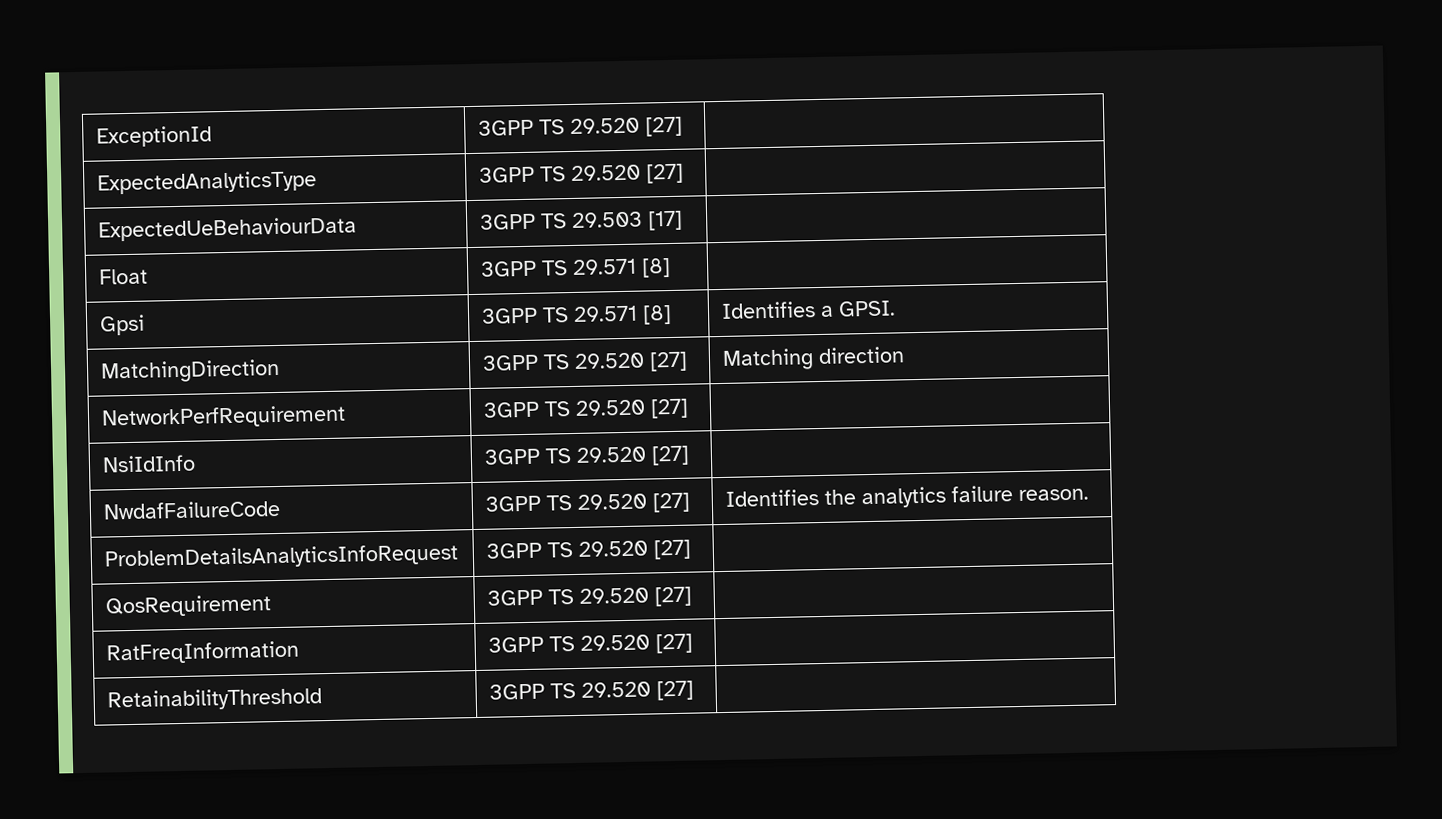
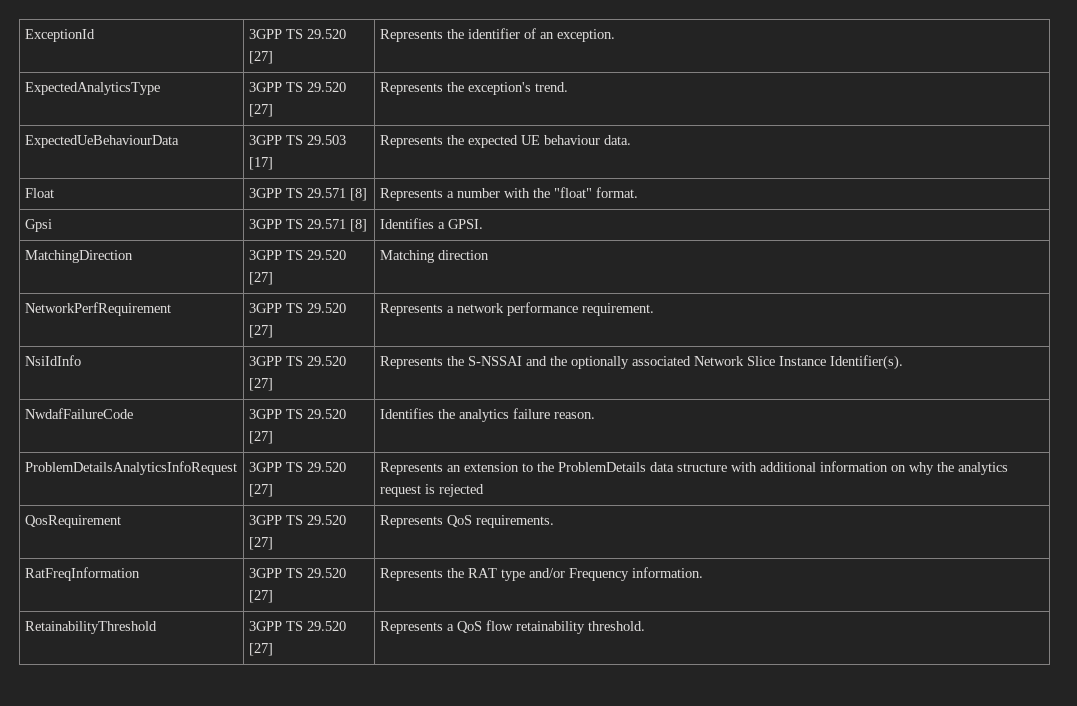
- ExceptionId | 3GPP TS 29.520 [27] |
+ ExceptionId | 3GPP TS 29.520 [27] | Represents the identifier of an exception.
- ExpectedAnalyticsType | 3GPP TS 29.520 [27] |
+ ExpectedAnalyticsType | 3GPP TS 29.520 [27] | Represents the exception's trend.
- ExpectedUeBehaviourData | 3GPP TS 29.503 [17] |
+ ExpectedUeBehaviourData | 3GPP TS 29.503 [17] | Represents the expected UE behaviour data.
- Float | 3GPP TS 29.571 [8] |
+ Float | 3GPP TS 29.571 [8] | Represents a number with the "float" format.
- NetworkPerfRequirement | 3GPP TS 29.520 [27] |
+ NetworkPerfRequirement | 3GPP TS 29.520 [27] | Represents a network performance requirement.
- NsiIdInfo | 3GPP TS 29.520 [27] |
+ NsiIdInfo | 3GPP TS 29.520 [27] | Represents the S-NSSAI and the optionally associated Network Slice Instance Identifier(s).
- ProblemDetailsAnalyticsInfoRequest | 3GPP TS 29.520 [27] |
+ ProblemDetailsAnalyticsInfoRequest | 3GPP TS 29.520 [27] | Represents an extension to the ProblemDetails data structure with additional information on why the analytics request is rejected
- QosRequirement | 3GPP TS 29.520 [27] |
+ QosRequirement | 3GPP TS 29.520 [27] | Represents QoS requirements.
- RatFreqInformation | 3GPP TS 29.520 [27] |
+ RatFreqInformation | 3GPP TS 29.520 [27] | Represents the RAT type and/or Frequency information.
- RetainabilityThreshold | 3GPP TS 29.520 [27] |
+ RetainabilityThreshold | 3GPP TS 29.520 [27] | Represents a QoS flow retainability threshold.

